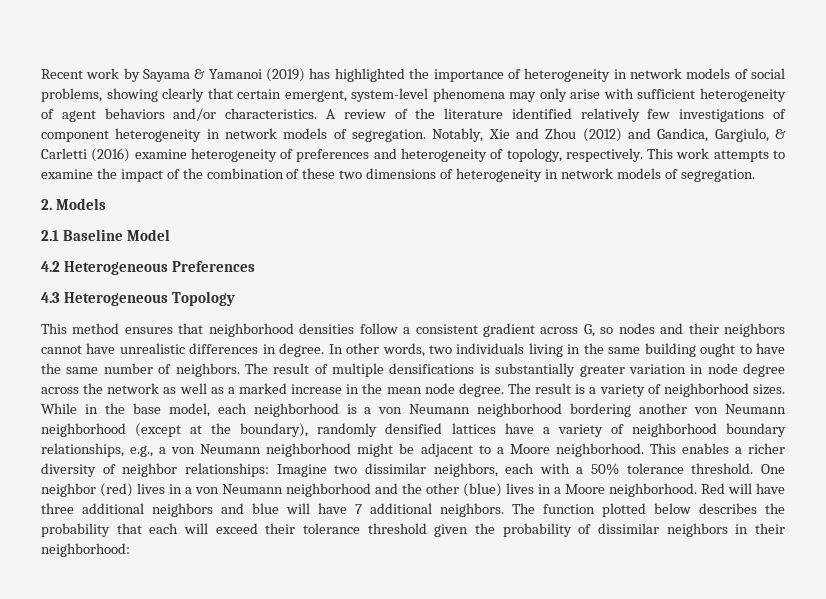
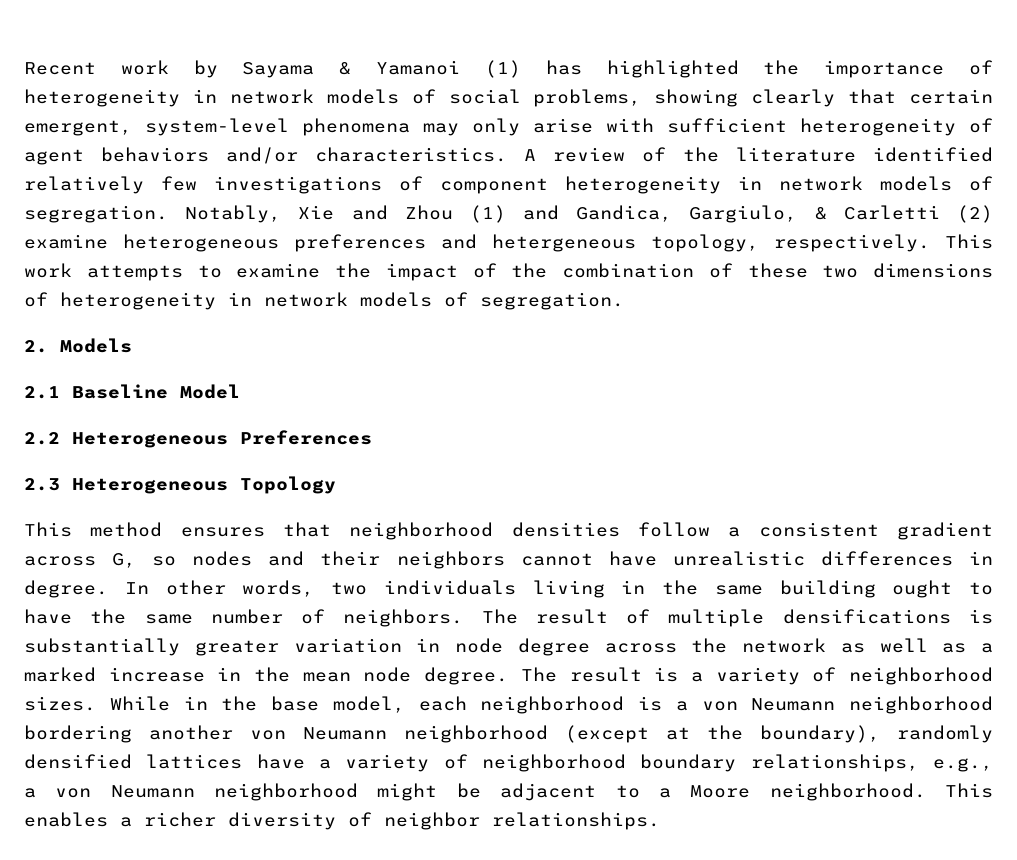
- Recent work by Sayama & Yamanoi (2019) has highlighted the importance of heterogeneity in network models of social problems, showing clearly that certain emergent, system-level phenomena may only arise with sufficient heterogeneity of agent behaviors and/or characteristics.
+ Recent work by Sayama & Yamanoi (1) has highlighted the importance of heterogeneity in network models of social problems, showing clearly that certain emergent, system-level phenomena may only arise with sufficient heterogeneity of agent behaviors and/or characteristics.
- Notably, Xie and Zhou (2012) and Gandica, Gargiulo, & Carletti (2016) examine heterogeneity of preferences and heterogeneity of topology, respectively.
+ Notably, Xie and Zhou (1) and Gandica, Gargiulo, & Carletti (2) examine heterogeneous preferences and hetergeneous topology, respectively.
- 4.2 Heterogeneous Preferences
+ 2.2 Heterogeneous Preferences
- 4.3 Heterogeneous Topology
+ 2.3 Heterogeneous Topology
- This enables a richer diversity of neighbor relationships: Imagine two dissimilar neighbors, each with a 50% tolerance threshold. One neighbor (red) lives in a von Neumann neighborhood and the other (blue) lives in a Moore neighborhood. Red will have three additional neighbors and blue will have 7 additional neighbors. The function plotted below describes the probability that each will exceed their tolerance threshold given the probability of dissimilar neighbors in their neighborhood:
+ This enables a richer diversity of neighbor relationships.

